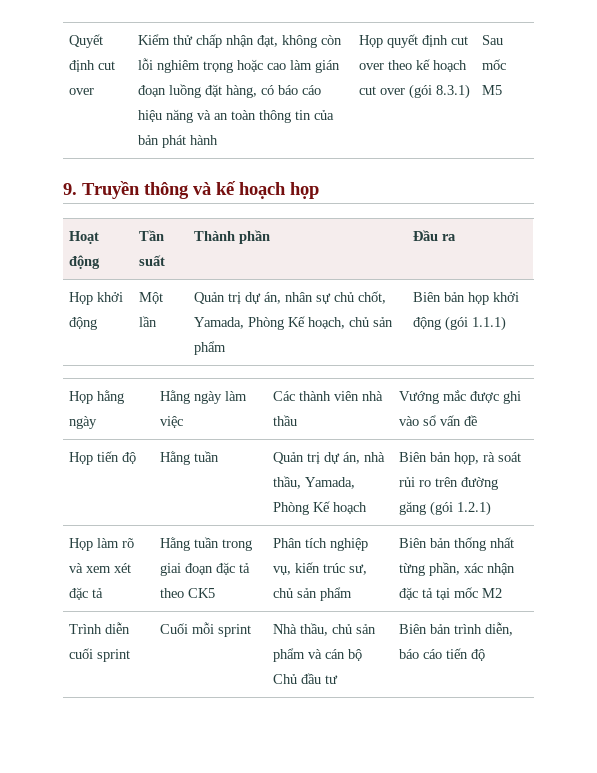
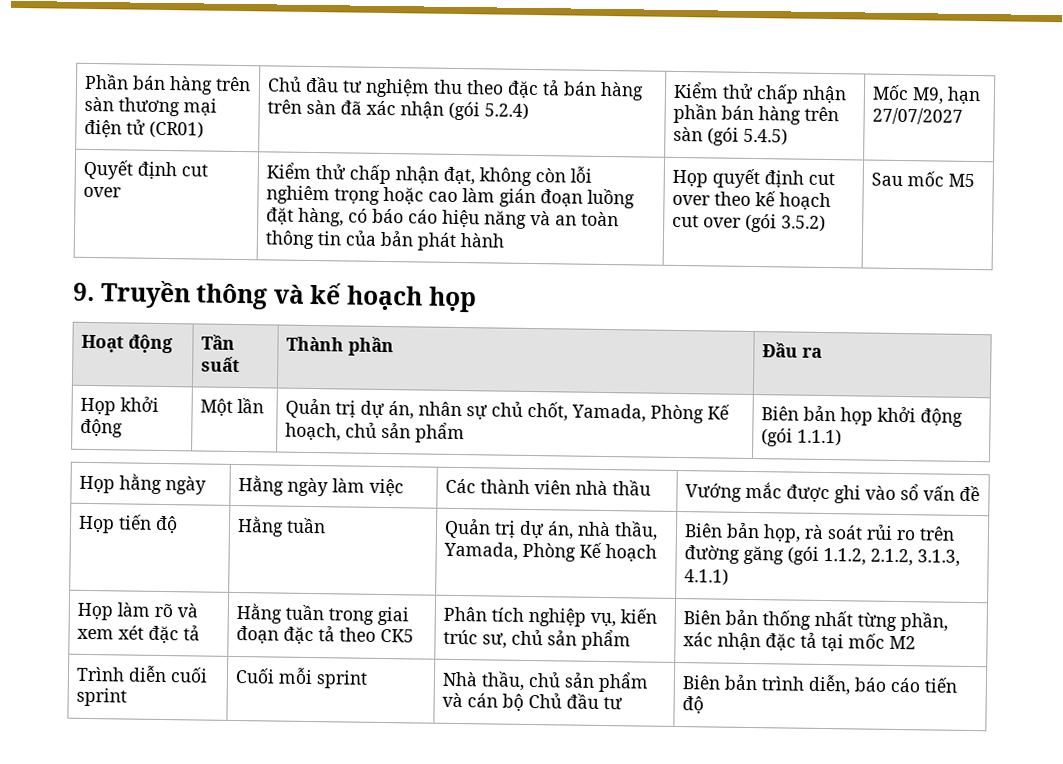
+ Phần bán hàng trên sàn thương mại điện tử (CR01) | Chủ đầu tư nghiệm thu theo đặc tả bán hàng trên sàn đã xác nhận (gói 5.2.4) | Kiểm thử chấp nhận phần bán hàng trên sàn (gói 5.4.5) | Mốc M9, hạn 27/07/2027
- Họp quyết định cut over theo kế hoạch cut over (gói 8.3.1)
+ Họp quyết định cut over theo kế hoạch cut over (gói 3.5.2)
- Họp tiến độ | Hằng tuần | Quản trị dự án, nhà thầu, Yamada, Phòng Kế hoạch | Biên bản họp, rà soát rủi ro trên đường găng (gói 1.2.1)
+ Họp tiến độ | Hằng tuần | Quản trị dự án, nhà thầu, Yamada, Phòng Kế hoạch | Biên bản họp, rà soát rủi ro trên đường găng (gói 1.1.2, 2.1.2, 3.1.3, 4.1.1)

